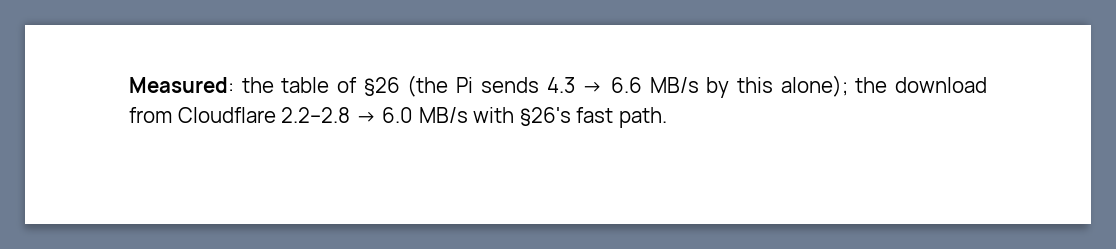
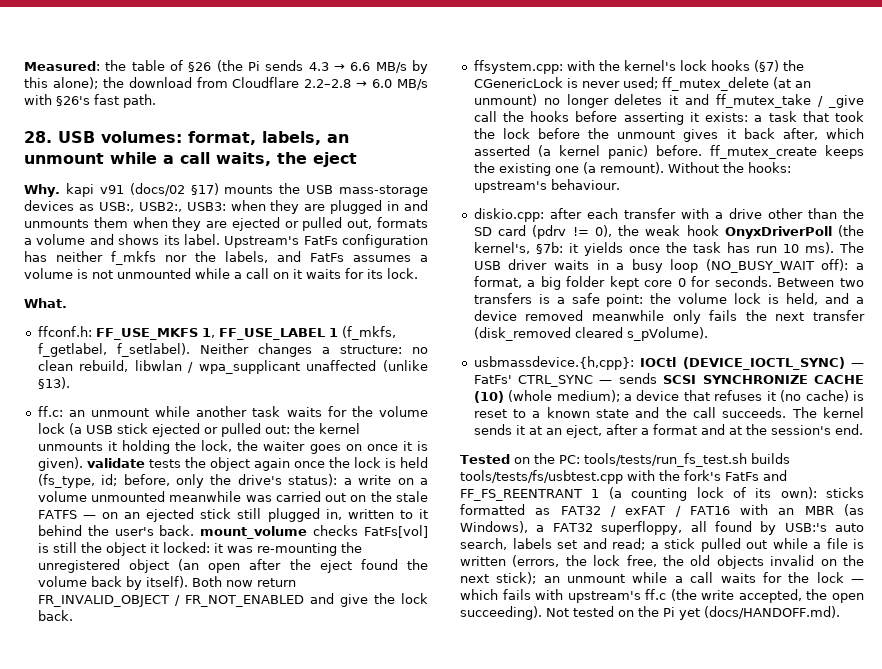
+ 28. USB volumes: format, labels, an unmount while a call waits, the eject
+ Why. kapi v91 (docs/02 §17) mounts the USB mass-storage devices as USB:, USB2:, USB3: when they are plugged in and unmounts them when they are ejected or pulled out, formats a volume and shows its label. Upstream's FatFs configuration has neither f_mkfs nor the labels, and FatFs assumes a volume is not unmounted while a call on it waits for its lock.
+ What.
+ ffconf.h: FF_USE_MKFS 1, FF_USE_LABEL 1 (f_mkfs, f_getlabel, f_setlabel). Neither changes a structure: no clean rebuild, libwlan / wpa_supplicant unaffected (unlike §13).
+ ff.c: an unmount while another task waits for the volume lock (a USB stick ejected or pulled out: the kernel unmounts it holding the lock, the waiter goes on once it is given). validate tests the object again once the lock is held (fs_type, id; before, only the drive's status): a write on a volume unmounted meanwhile was carried out on the stale FATFS — on an ejected stick still plugged in, written to it behind the user's back. mount_volume checks FatFs[vol] is still the object it locked: it was re-mounting the unregistered object (an open after the eject found the volume back by itself). Both now return FR_INVALID_OBJECT / FR_NOT_ENABLED and give the lock back.
+ ffsystem.cpp: with the kernel's lock hooks (§7) the CGenericLock is never used; ff_mutex_delete (at an unmount) no longer deletes it and ff_mutex_take / _give call the hooks before asserting it exists: a task that took the lock before the unmount gives it back after, which asserted (a kernel panic) before. ff_mutex_create keeps the existing one (a remount). Without the hooks: upstream's behaviour.
+ diskio.cpp: after each transfer with a drive other than the SD card (pdrv != 0), the weak hook OnyxDriverPoll (the kernel's, §7b: it yields once the task has run 10 ms). The USB driver waits in a busy loop (NO_BUSY_WAIT off): a format, a big folder kept core 0 for seconds. Between two transfers is a safe point: the volume lock is held, and a device removed meanwhile only fails the next transfer (disk_removed cleared s_pVolume).
+ usbmassdevice.{h,cpp}: IOCtl (DEVICE_IOCTL_SYNC) — FatFs' CTRL_SYNC — sends SCSI SYNCHRONIZE CACHE (10) (whole medium); a device that refuses it (no cache) is reset to a known state and the call succeeds. The kernel sends it at an eject, after a format and at the session's end.
+ Tested on the PC: tools/tests/run_fs_test.sh builds tools/tests/fs/usbtest.cpp with the fork's FatFs and FF_FS_REENTRANT 1 (a counting lock of its own): sticks formatted as FAT32 / exFAT / FAT16 with an MBR (as Windows), a FAT32 superfloppy, all found by USB:'s auto search, labels set and read; a stick pulled out while a file is written (errors, the lock free, the old objects invalid on the next stick); an unmount while a call waits for the lock — which fails with upstream's ff.c (the write accepted, the open succeeding). Not tested on the Pi yet (docs/HANDOFF.md).

